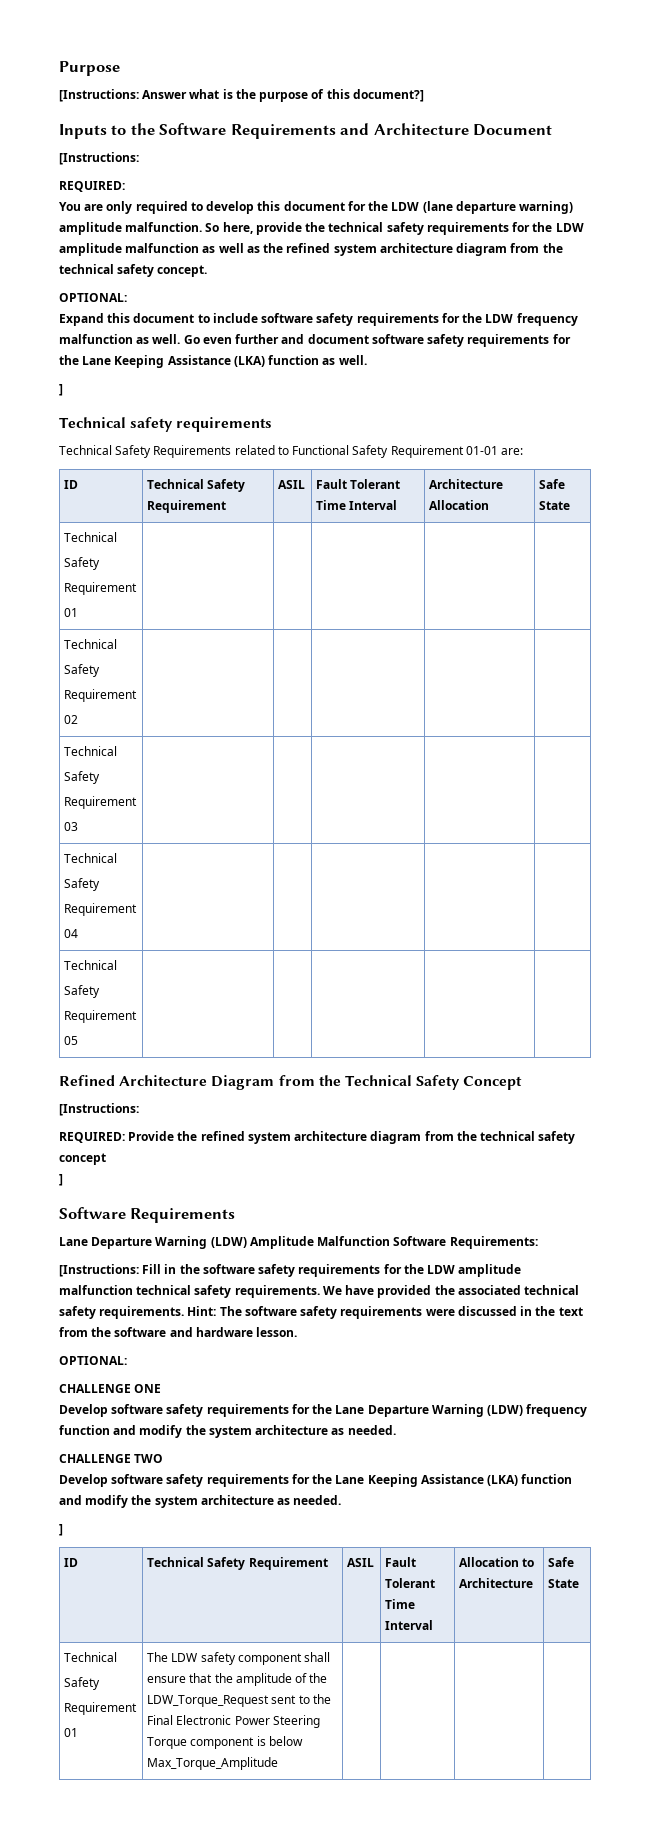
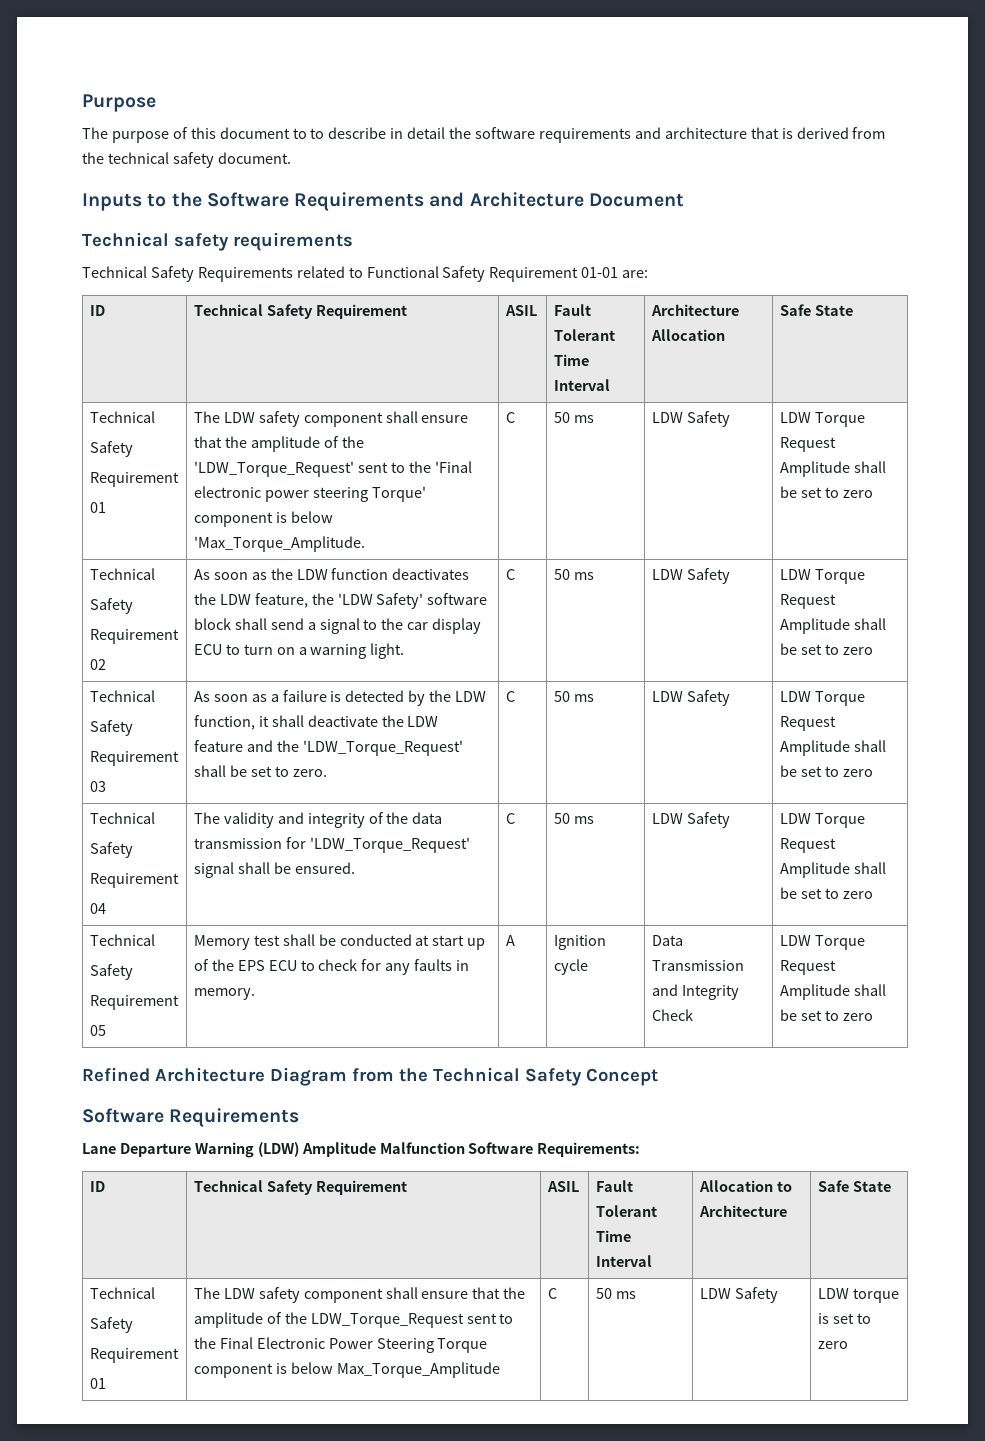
- [Instructions: Answer what is the purpose of this document?]
+ The purpose of this document to to describe in detail the software requirements and architecture that is derived from the technical safety document.
  Inputs to the Software Requirements and Architecture Document
- [Instructions:
- REQUIRED:
- You are only required to develop this document for the LDW (lane departure warning) amplitude malfunction. So here, provide the technical safety requirements for the LDW amplitude malfunction as well as the refined system architecture diagram from the technical safety concept.
- OPTIONAL:
- Expand this document to include software safety requirements for the LDW frequency malfunction as well. Go even further and document software safety requirements for the Lane Keeping Assistance (LKA) function as well.
- ]
- 01 | | | | |
+ 01 | The LDW safety component shall ensure that the amplitude of the 'LDW_Torque_Request' sent to the 'Final electronic power steering Torque' component is below 'Max_Torque_Amplitude. | C | 50 ms | LDW Safety | LDW Torque Request Amplitude shall be set to zero
  Technical
  Safety
  Requirement
- 02 | | | | |
+ 02 | As soon as the LDW function deactivates the LDW feature, the 'LDW Safety' software block shall send a signal to the car display ECU to turn on a warning light. | C | 50 ms | LDW Safety | LDW Torque Request Amplitude shall be set to zero
  Technical
  Safety
  Requirement
- 03 | | | | |
+ 03 | As soon as a failure is detected by the LDW function, it shall deactivate the LDW feature and the 'LDW_Torque_Request' shall be set to zero. | C | 50 ms | LDW Safety | LDW Torque Request Amplitude shall be set to zero
  Technical
  Safety
  Requirement
- 04 | | | | |
+ 04 | The validity and integrity of the data transmission for 'LDW_Torque_Request' signal shall be ensured. | C | 50 ms | LDW Safety | LDW Torque Request Amplitude shall be set to zero
  Technical
  Safety
  Requirement
- 05 | | | | |
+ 05 | Memory test shall be conducted at start up of the EPS ECU to check for any faults in memory. | A | Ignition cycle | Data Transmission and Integrity Check | LDW Torque Request Amplitude shall be set to zero
  Refined Architecture Diagram from the Technical Safety Concept
- [Instructions:
- REQUIRED: Provide the refined system architecture diagram from the technical safety concept
- ]
- [Instructions: Fill in the software safety requirements for the LDW amplitude malfunction technical safety requirements. We have provided the associated technical safety requirements. Hint: The software safety requirements were discussed in the text from the software and hardware lesson.
- OPTIONAL:
- CHALLENGE ONE
- Develop software safety requirements for the Lane Departure Warning (LDW) frequency function and modify the system architecture as needed.
- CHALLENGE TWO
- Develop software safety requirements for the Lane Keeping Assistance (LKA) function and modify the system architecture as needed.
- ]
  ID | Technical Safety Requirement | ASIL | Fault Tolerant Time Interval | Allocation to Architecture | Safe State
  Technical
  Safety
  Requirement
- 01 | The LDW safety component shall ensure that the amplitude of the LDW_Torque_Request sent to the Final Electronic Power Steering Torque component is below Max_Torque_Amplitude | | | |
+ 01 | The LDW safety component shall ensure that the amplitude of the LDW_Torque_Request sent to the Final Electronic Power Steering Torque component is below Max_Torque_Amplitude | C | 50 ms | LDW Safety | LDW torque is set to zero

